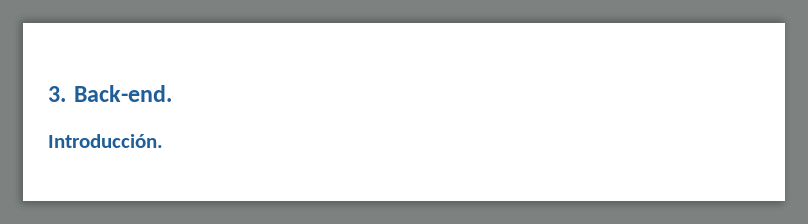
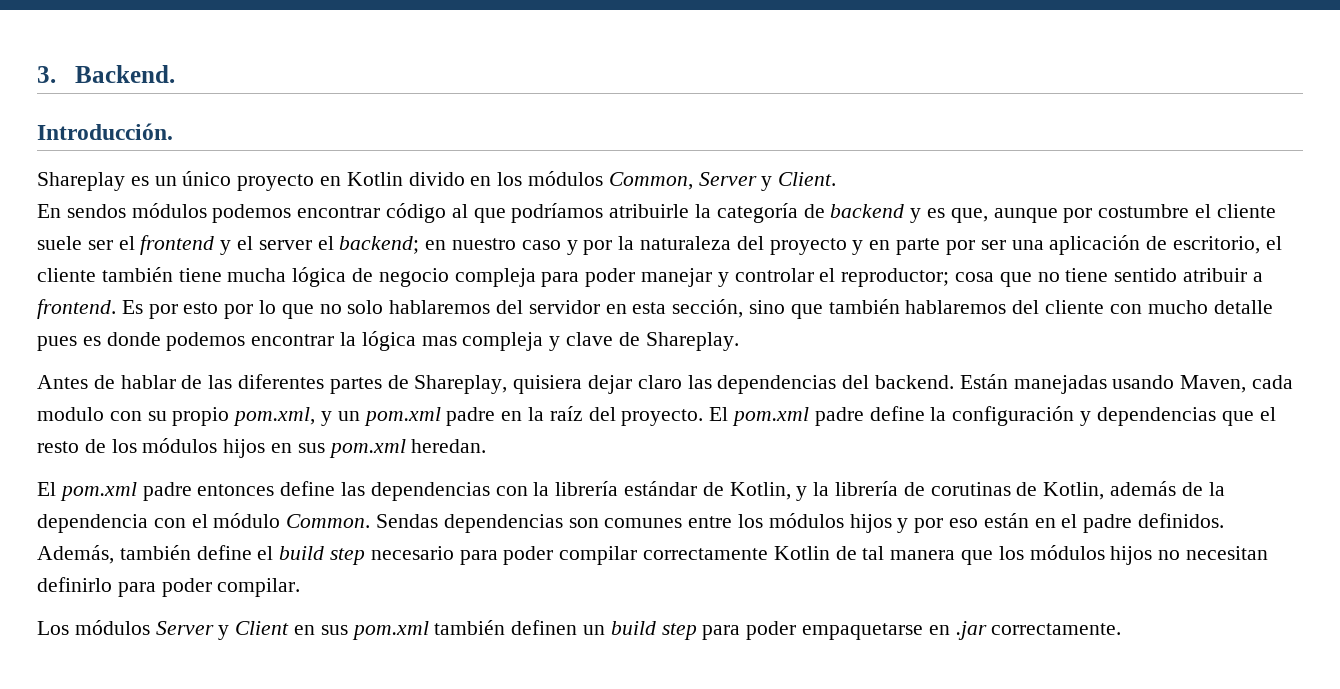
- 3. Back-end.
+ 3. Backend.
+ Shareplay es un único proyecto en Kotlin divido en los módulos Common, Server y Client.
+ En sendos módulos podemos encontrar código al que podríamos atribuirle la categoría de backend y es que, aunque por costumbre el cliente suele ser el frontend y el server el backend; en nuestro caso y por la naturaleza del proyecto y en parte por ser una aplicación de escritorio, el cliente también tiene mucha lógica de negocio compleja para poder manejar y controlar el reproductor; cosa que no tiene sentido atribuir a frontend. Es por esto por lo que no solo hablaremos del servidor en esta sección, sino que también hablaremos del cliente con mucho detalle pues es donde podemos encontrar la lógica mas compleja y clave de Shareplay.
+ Antes de hablar de las diferentes partes de Shareplay, quisiera dejar claro las dependencias del backend. Están manejadas usando Maven, cada modulo con su propio pom.xml, y un pom.xml padre en la raíz del proyecto. El pom.xml padre define la configuración y dependencias que el resto de los módulos hijos en sus pom.xml heredan.
+ El pom.xml padre entonces define las dependencias con la librería estándar de Kotlin, y la librería de corutinas de Kotlin, además de la dependencia con el módulo Common. Sendas dependencias son comunes entre los módulos hijos y por eso están en el padre definidos. Además, también define el build step necesario para poder compilar correctamente Kotlin de tal manera que los módulos hijos no necesitan definirlo para poder compilar.
+ Los módulos Server y Client en sus pom.xml también definen un build step para poder empaquetarse en .jar correctamente.

